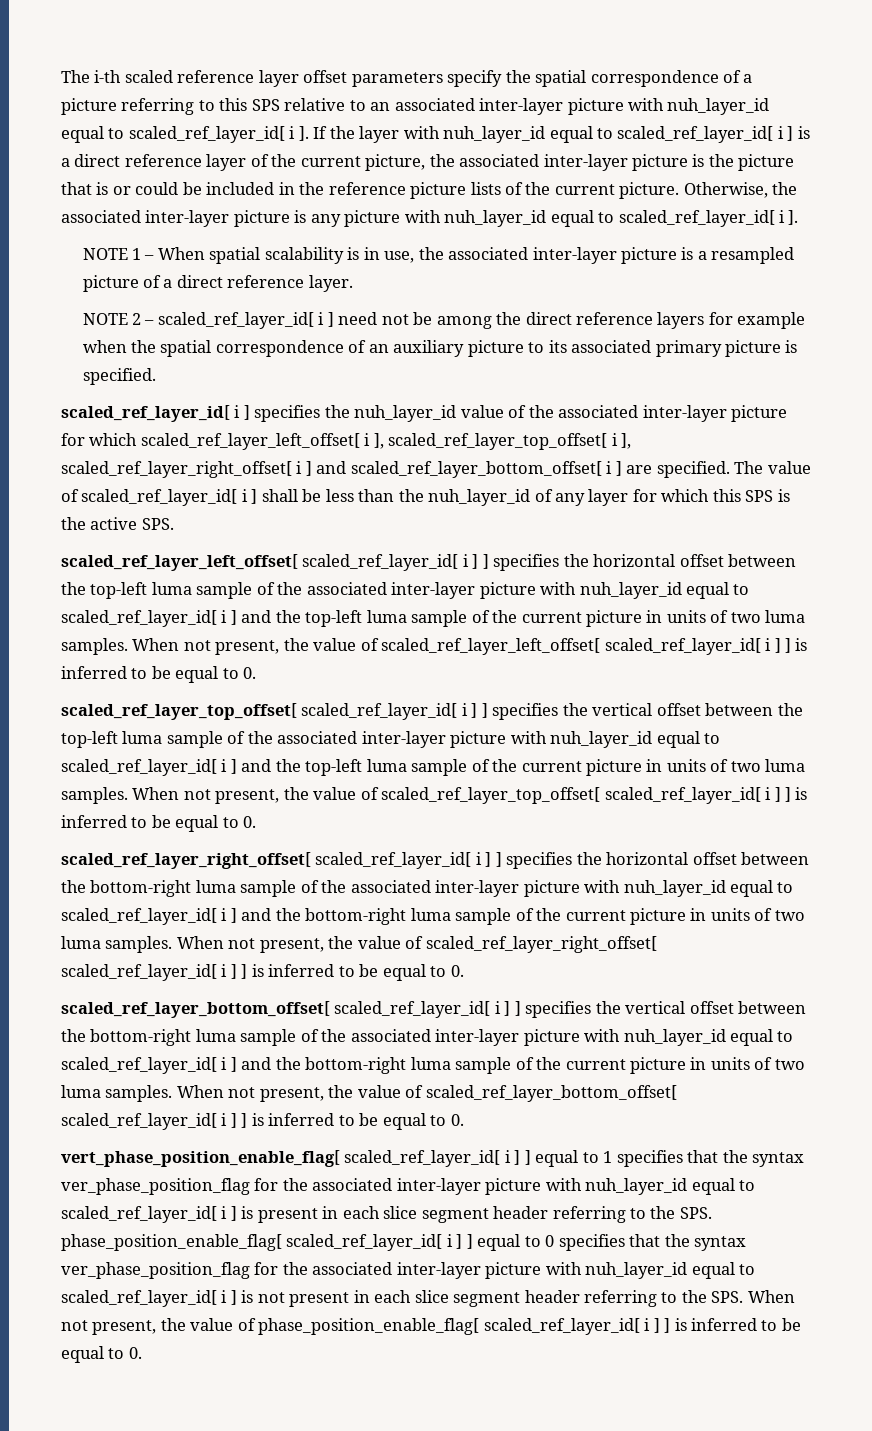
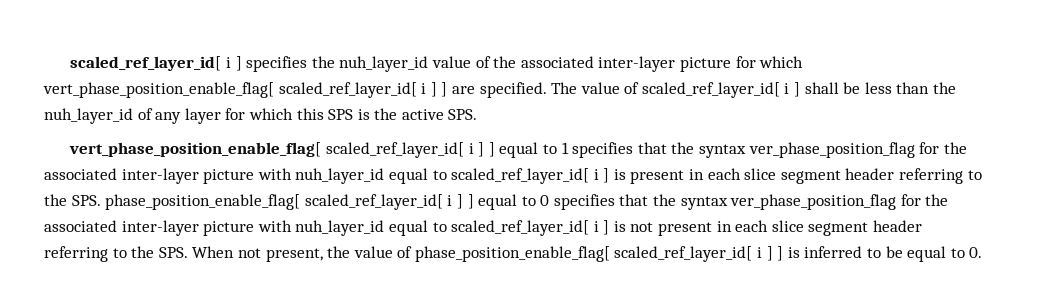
- The i-th scaled reference layer offset parameters specify the spatial correspondence of a picture referring to this SPS relative to an associated inter-layer picture with nuh_layer_id equal to scaled_ref_layer_id[ i ]. If the layer with nuh_layer_id equal to scaled_ref_layer_id[ i ] is a direct reference layer of the current picture, the associated inter-layer picture is the picture that is or could be included in the reference picture lists of the current picture. Otherwise, the associated inter-layer picture is any picture with nuh_layer_id equal to scaled_ref_layer_id[ i ].
- NOTE 1 – When spatial scalability is in use, the associated inter-layer picture is a resampled picture of a direct reference layer.
- NOTE 2 – scaled_ref_layer_id[ i ] need not be among the direct reference layers for example when the spatial correspondence of an auxiliary picture to its associated primary picture is specified.
- scaled_ref_layer_id[ i ] specifies the nuh_layer_id value of the associated inter-layer picture for which scaled_ref_layer_left_offset[ i ], scaled_ref_layer_top_offset[ i ], scaled_ref_layer_right_offset[ i ] and scaled_ref_layer_bottom_offset[ i ] are specified.
+ scaled_ref_layer_id[ i ] specifies the nuh_layer_id value of the associated inter-layer picture for which vert_phase_position_enable_flag[ scaled_ref_layer_id[ i ] ] are specified.
- scaled_ref_layer_left_offset[ scaled_ref_layer_id[ i ] ] specifies the horizontal offset between the top-left luma sample of the associated inter-layer picture with nuh_layer_id equal to scaled_ref_layer_id[ i ] and the top-left luma sample of the current picture in units of two luma samples. When not present, the value of scaled_ref_layer_left_offset[ scaled_ref_layer_id[ i ] ] is inferred to be equal to 0.
- scaled_ref_layer_top_offset[ scaled_ref_layer_id[ i ] ] specifies the vertical offset between the top-left luma sample of the associated inter-layer picture with nuh_layer_id equal to scaled_ref_layer_id[ i ] and the top-left luma sample of the current picture in units of two luma samples. When not present, the value of scaled_ref_layer_top_offset[ scaled_ref_layer_id[ i ] ] is inferred to be equal to 0.
- scaled_ref_layer_right_offset[ scaled_ref_layer_id[ i ] ] specifies the horizontal offset between the bottom-right luma sample of the associated inter-layer picture with nuh_layer_id equal to scaled_ref_layer_id[ i ] and the bottom-right luma sample of the current picture in units of two luma samples. When not present, the value of scaled_ref_layer_right_offset[ scaled_ref_layer_id[ i ] ] is inferred to be equal to 0.
- scaled_ref_layer_bottom_offset[ scaled_ref_layer_id[ i ] ] specifies the vertical offset between the bottom-right luma sample of the associated inter-layer picture with nuh_layer_id equal to scaled_ref_layer_id[ i ] and the bottom-right luma sample of the current picture in units of two luma samples. When not present, the value of scaled_ref_layer_bottom_offset[ scaled_ref_layer_id[ i ] ] is inferred to be equal to 0.

